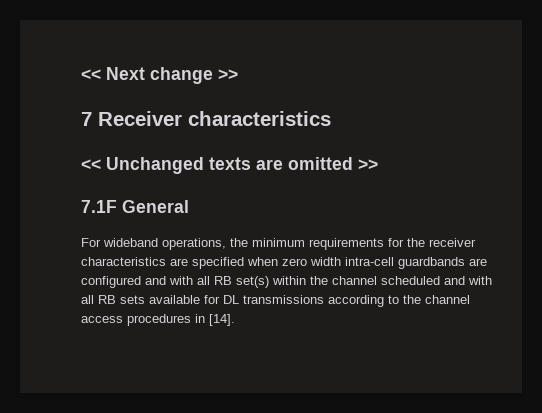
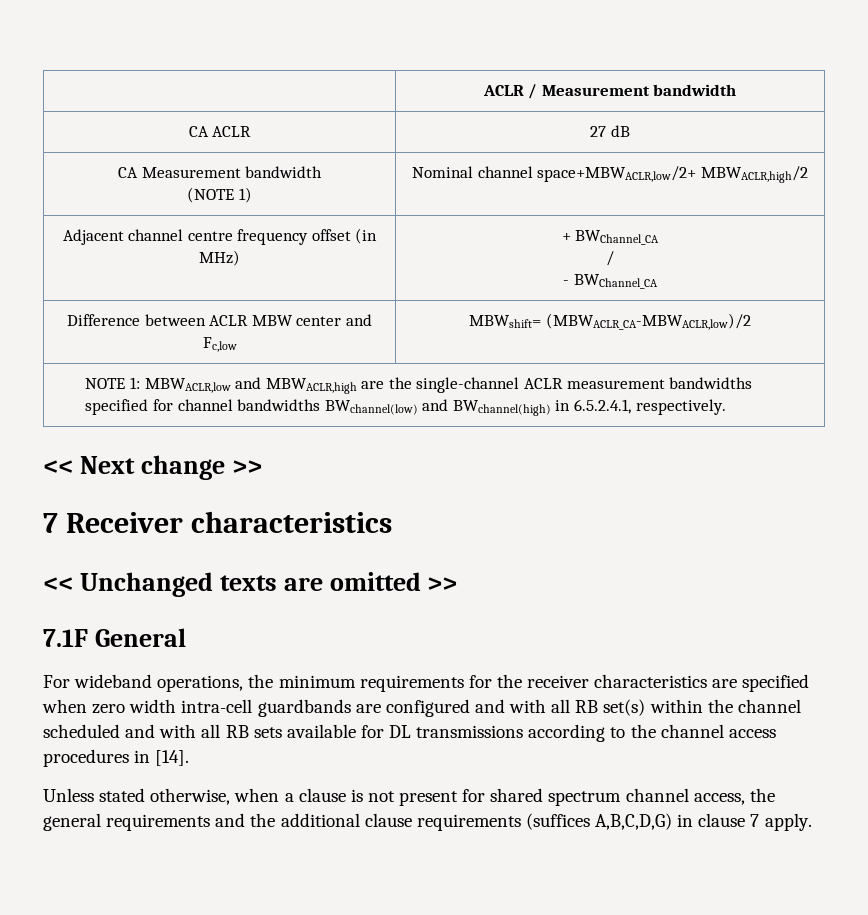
+ | ACLR / Measurement bandwidth
+ CA ACLR | 27 dB
+ CA Measurement bandwidth
+ (NOTE 1) | Nominal channel space+MBWACLR,low/2+ MBWACLR,high/2
+ Adjacent channel centre frequency offset (in MHz) | + BWChannel_CA
+ /
+ - BWChannel_CA
+ Difference between ACLR MBW center and Fc,low | MBWshift= (MBWACLR_CA-MBWACLR,low)/2
+ NOTE 1: MBWACLR,low and MBWACLR,high are the single-channel ACLR measurement bandwidths specified for channel bandwidths BWchannel(low) and BWchannel(high) in 6.5.2.4.1, respectively.
+ Unless stated otherwise, when a clause is not present for shared spectrum channel access, the general requirements and the additional clause requirements (suffices A,B,C,D,G) in clause 7 apply.

